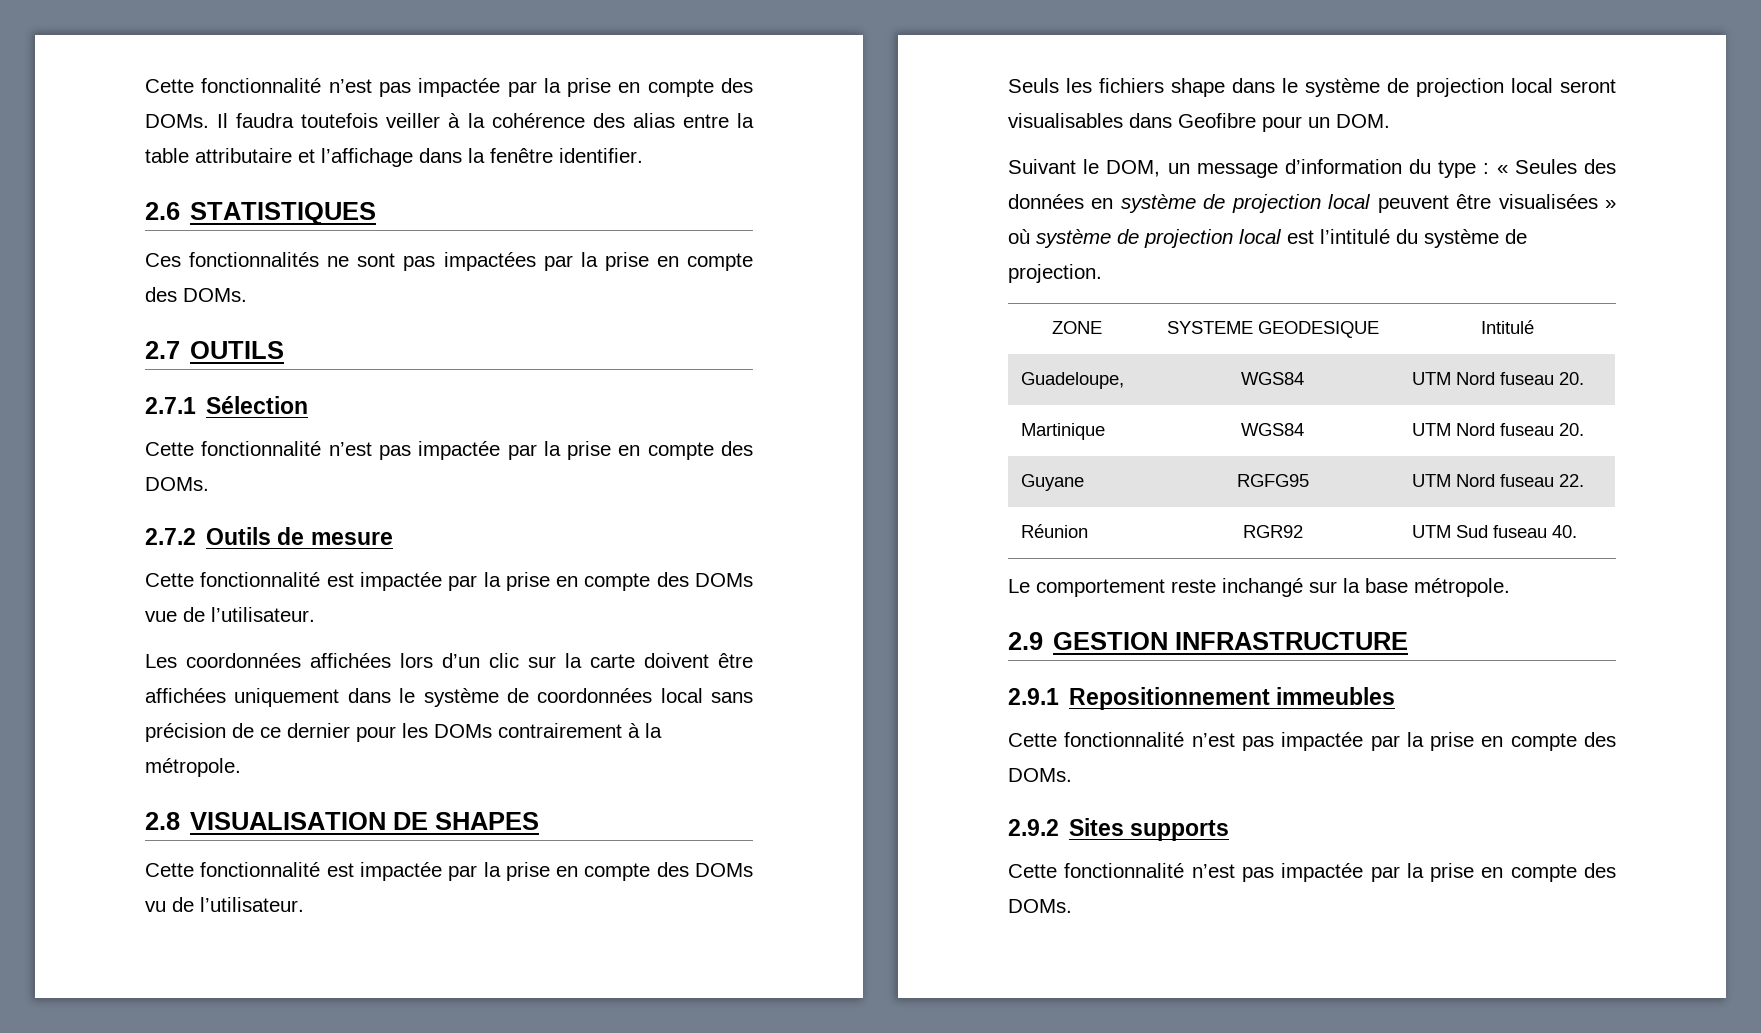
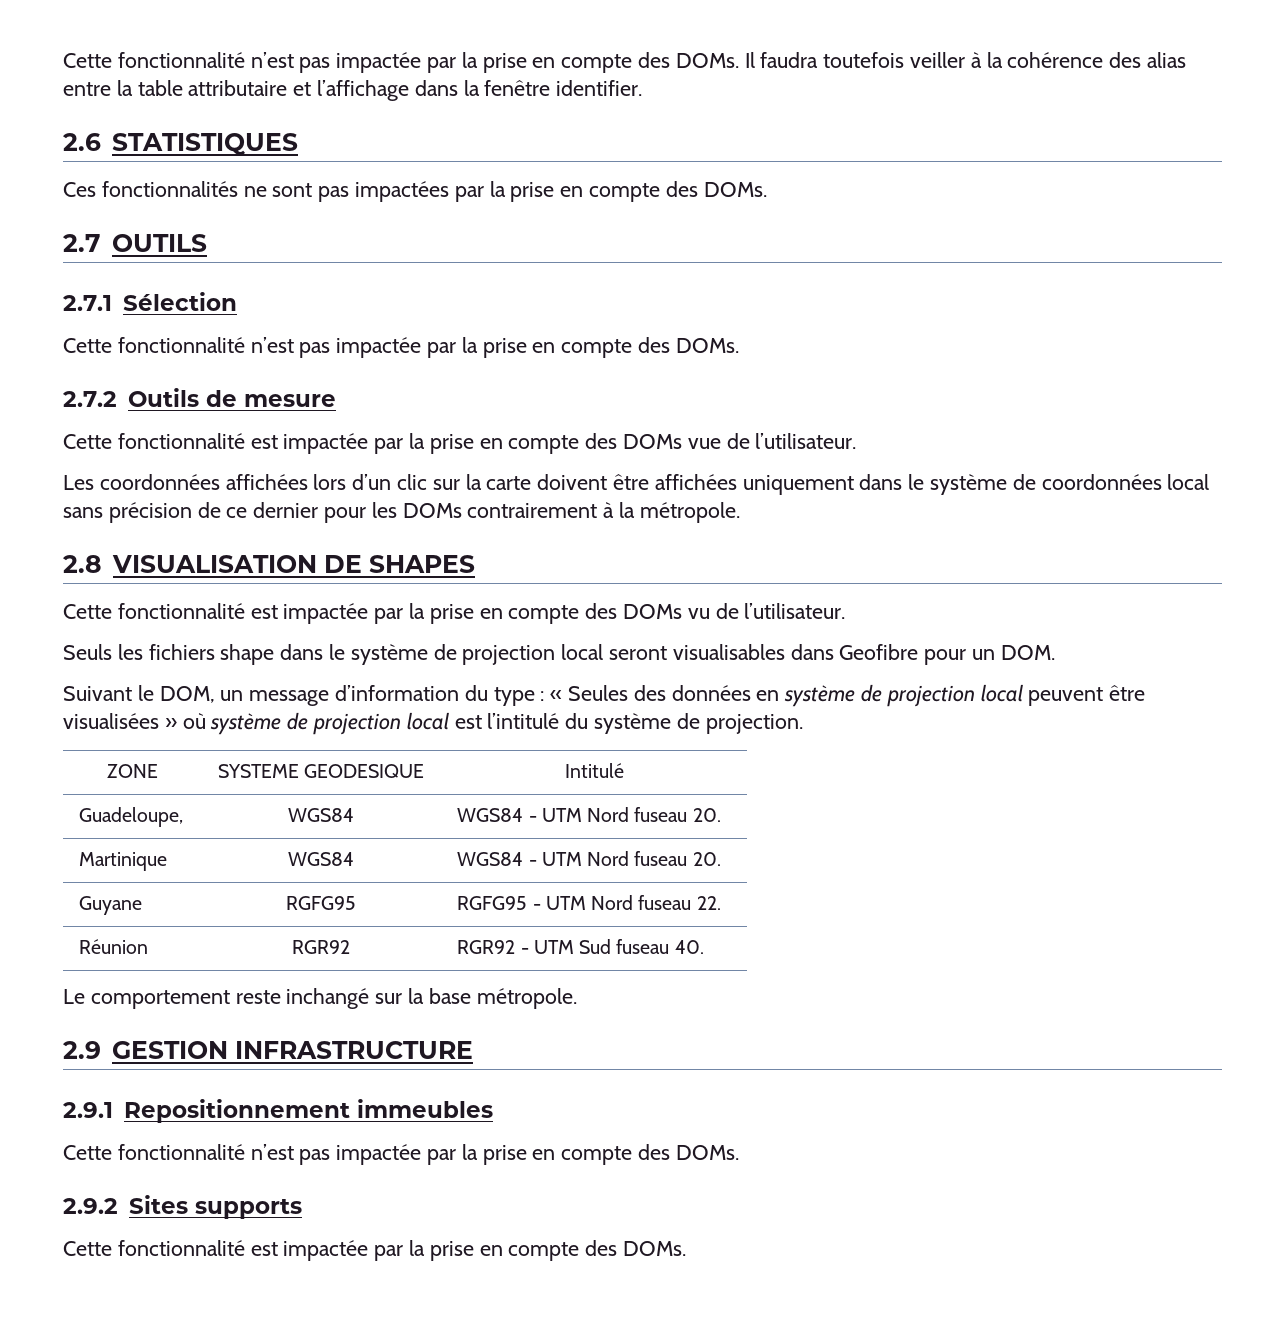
- Guadeloupe, | WGS84 | UTM Nord fuseau 20.
+ Guadeloupe, | WGS84 | WGS84 - UTM Nord fuseau 20.
- Martinique | WGS84 | UTM Nord fuseau 20.
+ Martinique | WGS84 | WGS84 - UTM Nord fuseau 20.
- Guyane | RGFG95 | UTM Nord fuseau 22.
+ Guyane | RGFG95 | RGFG95 - UTM Nord fuseau 22.
- Réunion | RGR92 | UTM Sud fuseau 40.
+ Réunion | RGR92 | RGR92 - UTM Sud fuseau 40.
  2.9.2 Sites supports
- Cette fonctionnalité n’est pas impactée par la prise en compte des DOMs.
+ Cette fonctionnalité est impactée par la prise en compte des DOMs.

